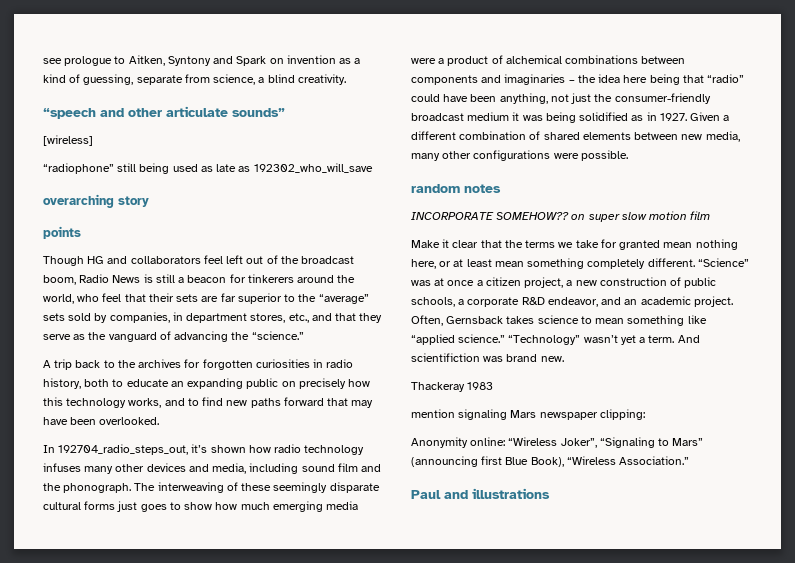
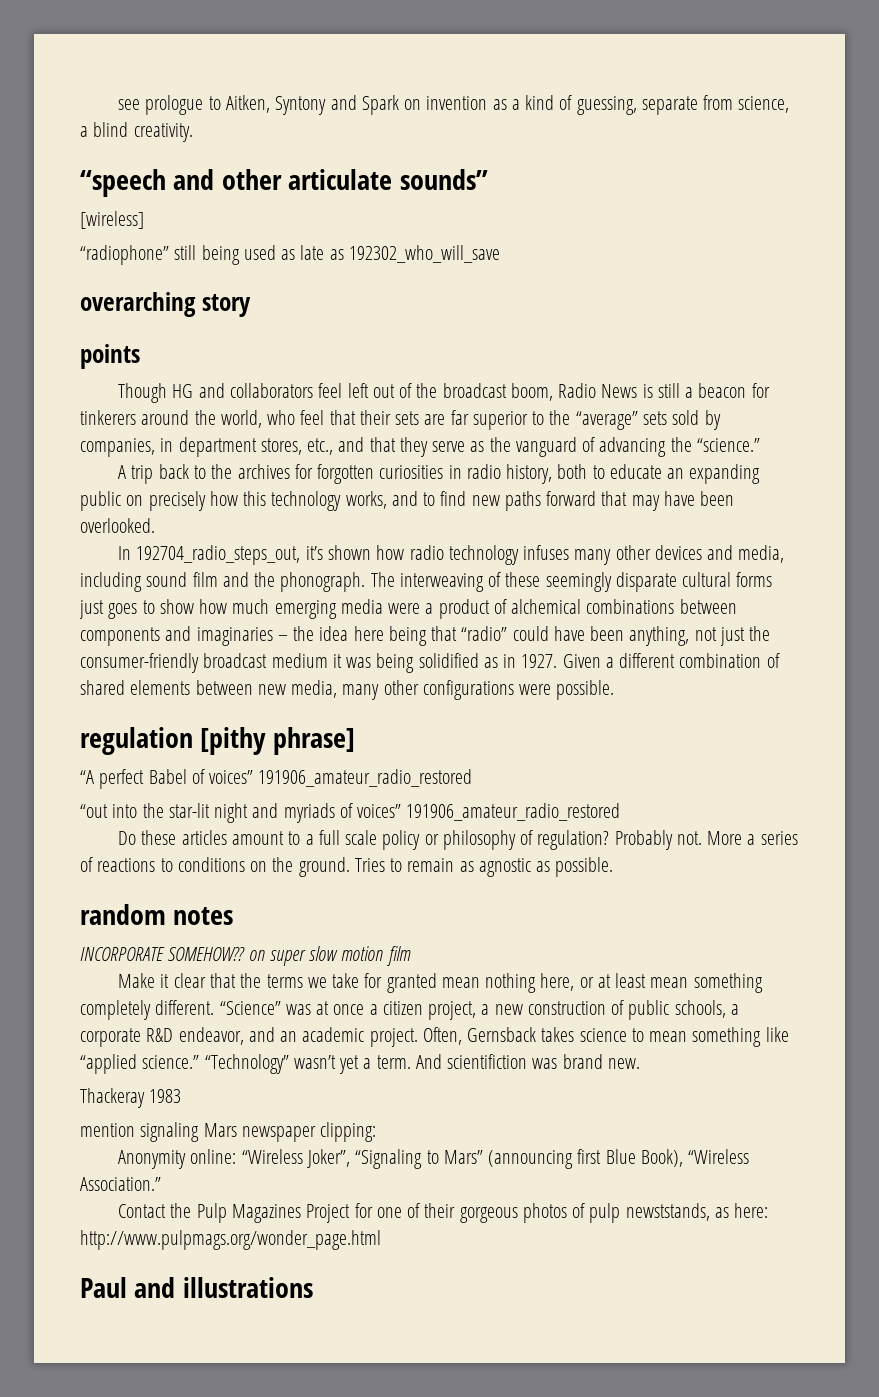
+ regulation [pithy phrase]
+ “A perfect Babel of voices” 191906_amateur_radio_restored
+ “out into the star-lit night and myriads of voices” 191906_amateur_radio_restored
+ Do these articles amount to a full scale policy or philosophy of regulation? Probably not. More a series of reactions to conditions on the ground. Tries to remain as agnostic as possible.
+ Contact the Pulp Magazines Project for one of their gorgeous photos of pulp newststands, as here: http://www.pulpmags.org/wonder_page.html

